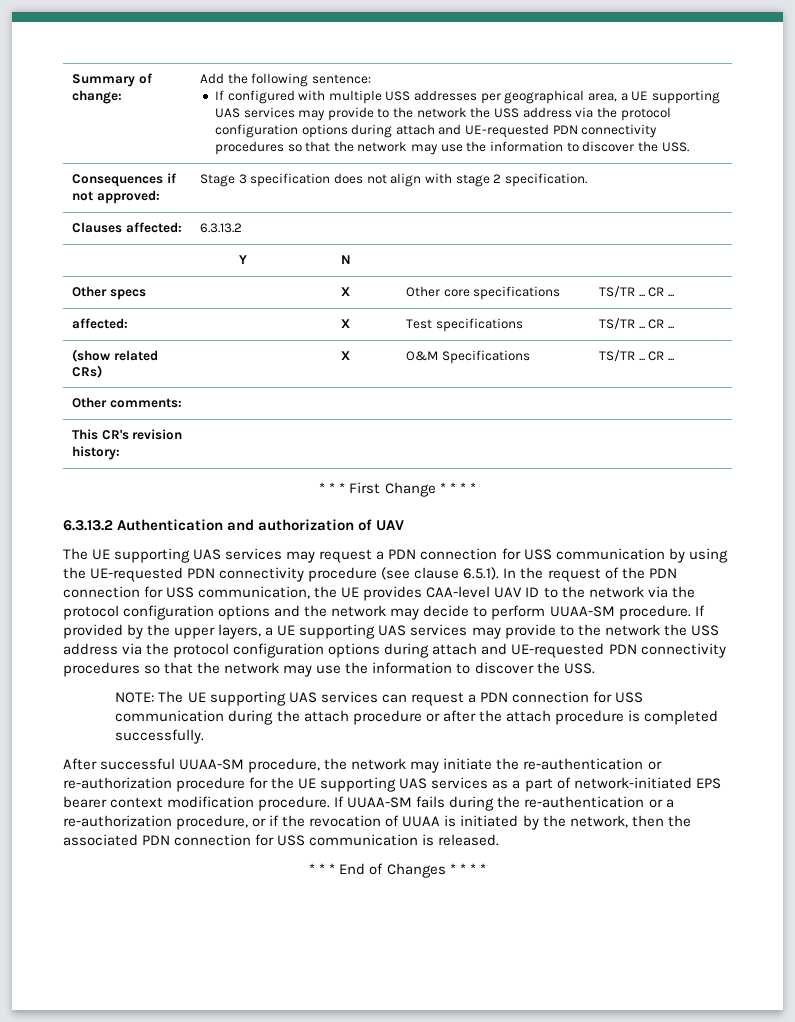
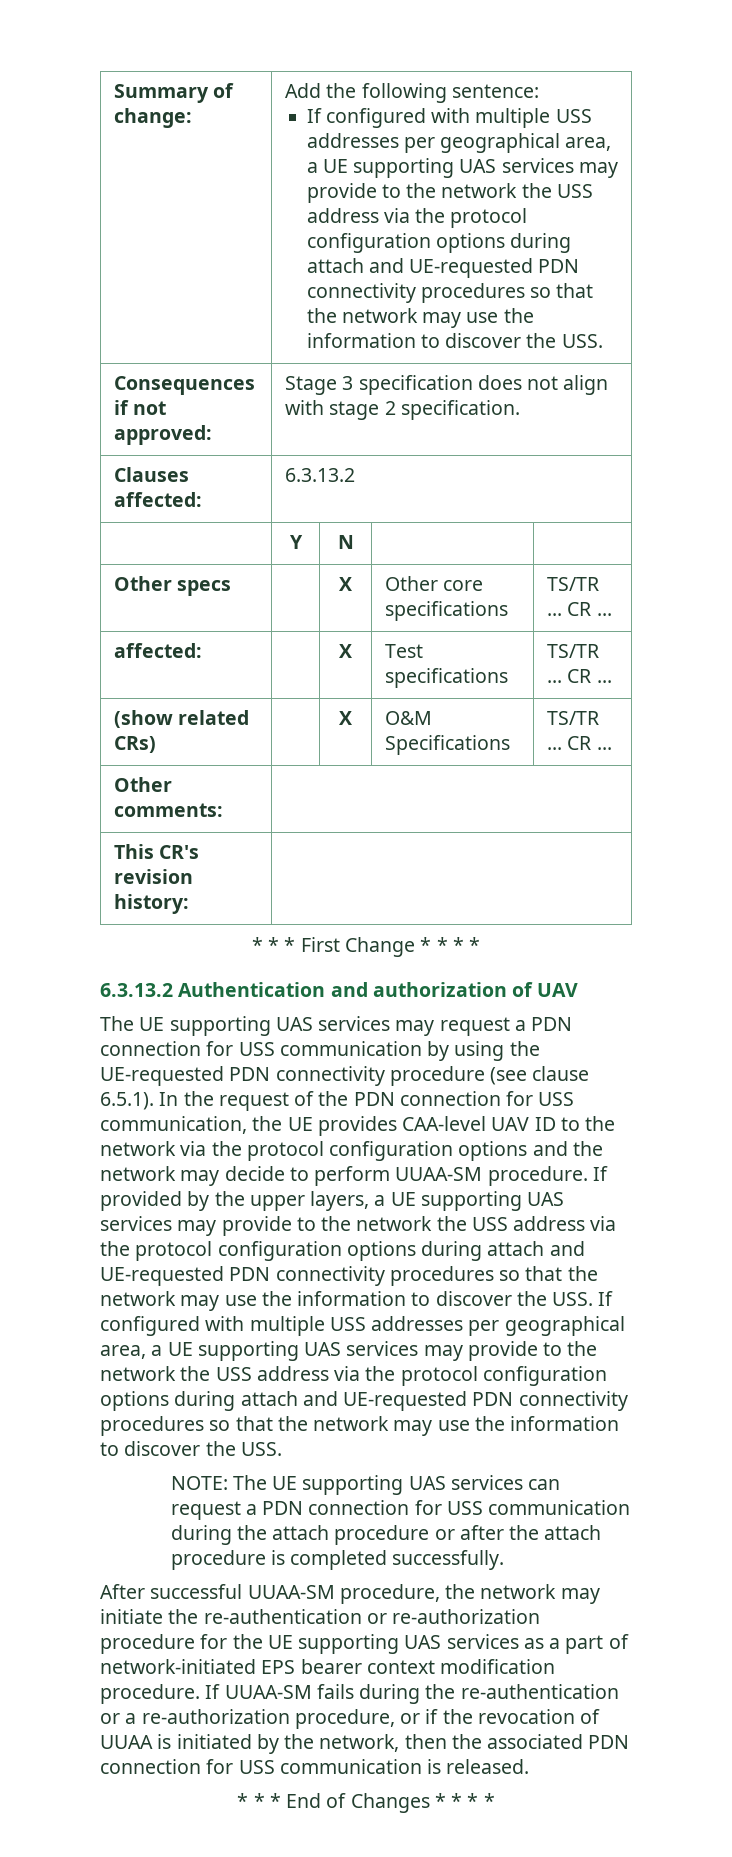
- If provided by the upper layers, a UE supporting UAS services may provide to the network the USS address via the protocol configuration options during attach and UE-requested PDN connectivity procedures so that the network may use the information to discover the USS.
+ If provided by the upper layers, a UE supporting UAS services may provide to the network the USS address via the protocol configuration options during attach and UE-requested PDN connectivity procedures so that the network may use the information to discover the USS. If configured with multiple USS addresses per geographical area, a UE supporting UAS services may provide to the network the USS address via the protocol configuration options during attach and UE-requested PDN connectivity procedures so that the network may use the information to discover the USS.

